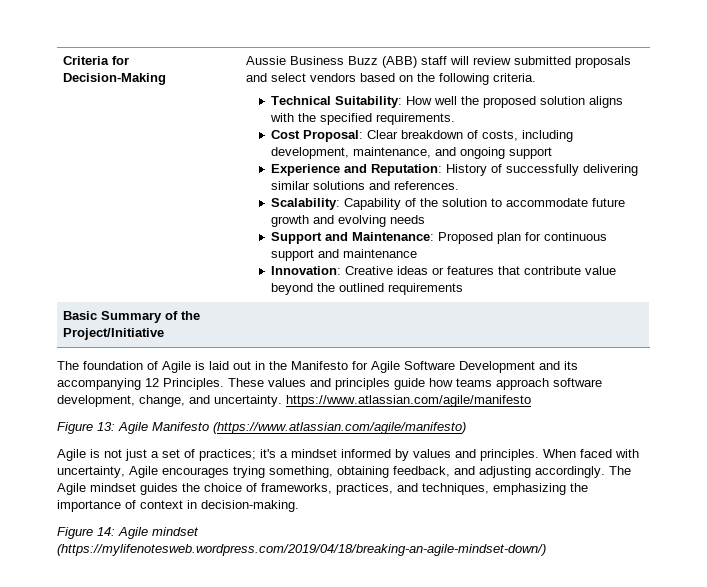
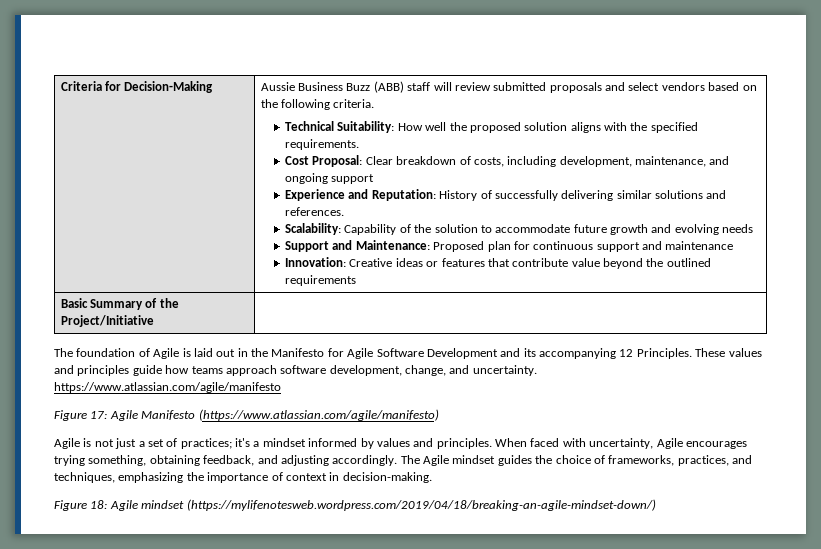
- Figure 13: Agile Manifesto (https://www.atlassian.com/agile/manifesto)
+ Figure 17: Agile Manifesto (https://www.atlassian.com/agile/manifesto)
- Figure 14: Agile mindset (https://mylifenotesweb.wordpress.com/2019/04/18/breaking-an-agile-mindset-down/)
+ Figure 18: Agile mindset (https://mylifenotesweb.wordpress.com/2019/04/18/breaking-an-agile-mindset-down/)

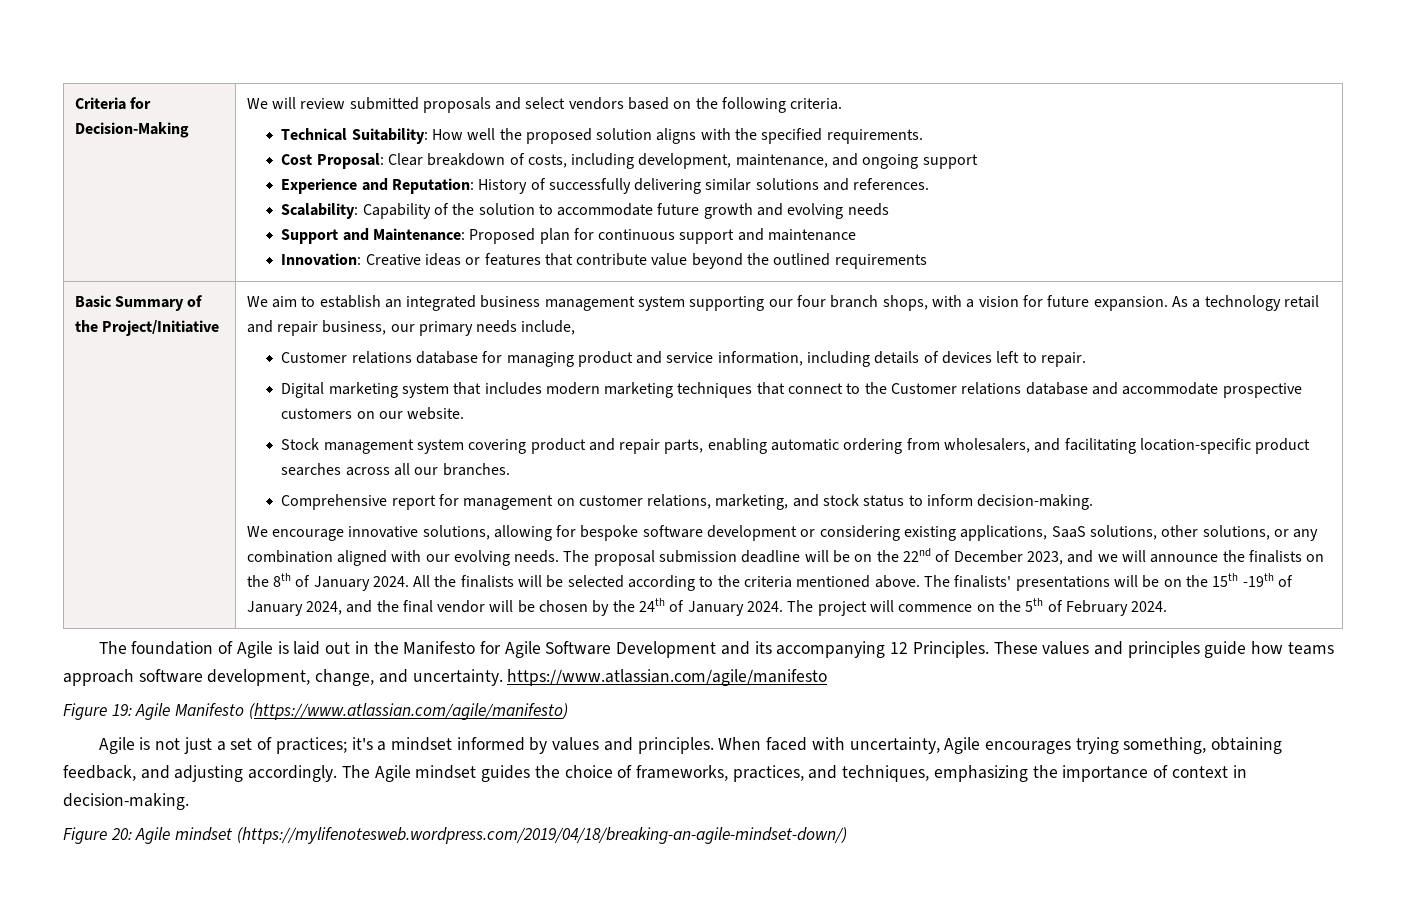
- Aussie Business Buzz (ABB) staff will review submitted proposals and select vendors based on the following criteria.
+ We will review submitted proposals and select vendors based on the following criteria.
+ We aim to establish an integrated business management system supporting our four branch shops, with a vision for future expansion. As a technology retail and repair business, our primary needs include,
+ Customer relations database for managing product and service information, including details of devices left to repair.
+ Digital marketing system that includes modern marketing techniques that connect to the Customer relations database and accommodate prospective customers on our website.
+ Stock management system covering product and repair parts, enabling automatic ordering from wholesalers, and facilitating location-specific product searches across all our branches.
+ Comprehensive report for management on customer relations, marketing, and stock status to inform decision-making.
+ We encourage innovative solutions, allowing for bespoke software development or considering existing applications, SaaS solutions, other solutions, or any combination aligned with our evolving needs. The proposal submission deadline will be on the 22nd of December 2023, and we will announce the finalists on the 8th of January 2024. All the finalists will be selected according to the criteria mentioned above. The finalists' presentations will be on the 15th -19th of January 2024, and the final vendor will be chosen by the 24th of January 2024. The project will commence on the 5th of February 2024.
- Figure 17: Agile Manifesto (https://www.atlassian.com/agile/manifesto)
+ Figure 19: Agile Manifesto (https://www.atlassian.com/agile/manifesto)
- Figure 18: Agile mindset (https://mylifenotesweb.wordpress.com/2019/04/18/breaking-an-agile-mindset-down/)
+ Figure 20: Agile mindset (https://mylifenotesweb.wordpress.com/2019/04/18/breaking-an-agile-mindset-down/)

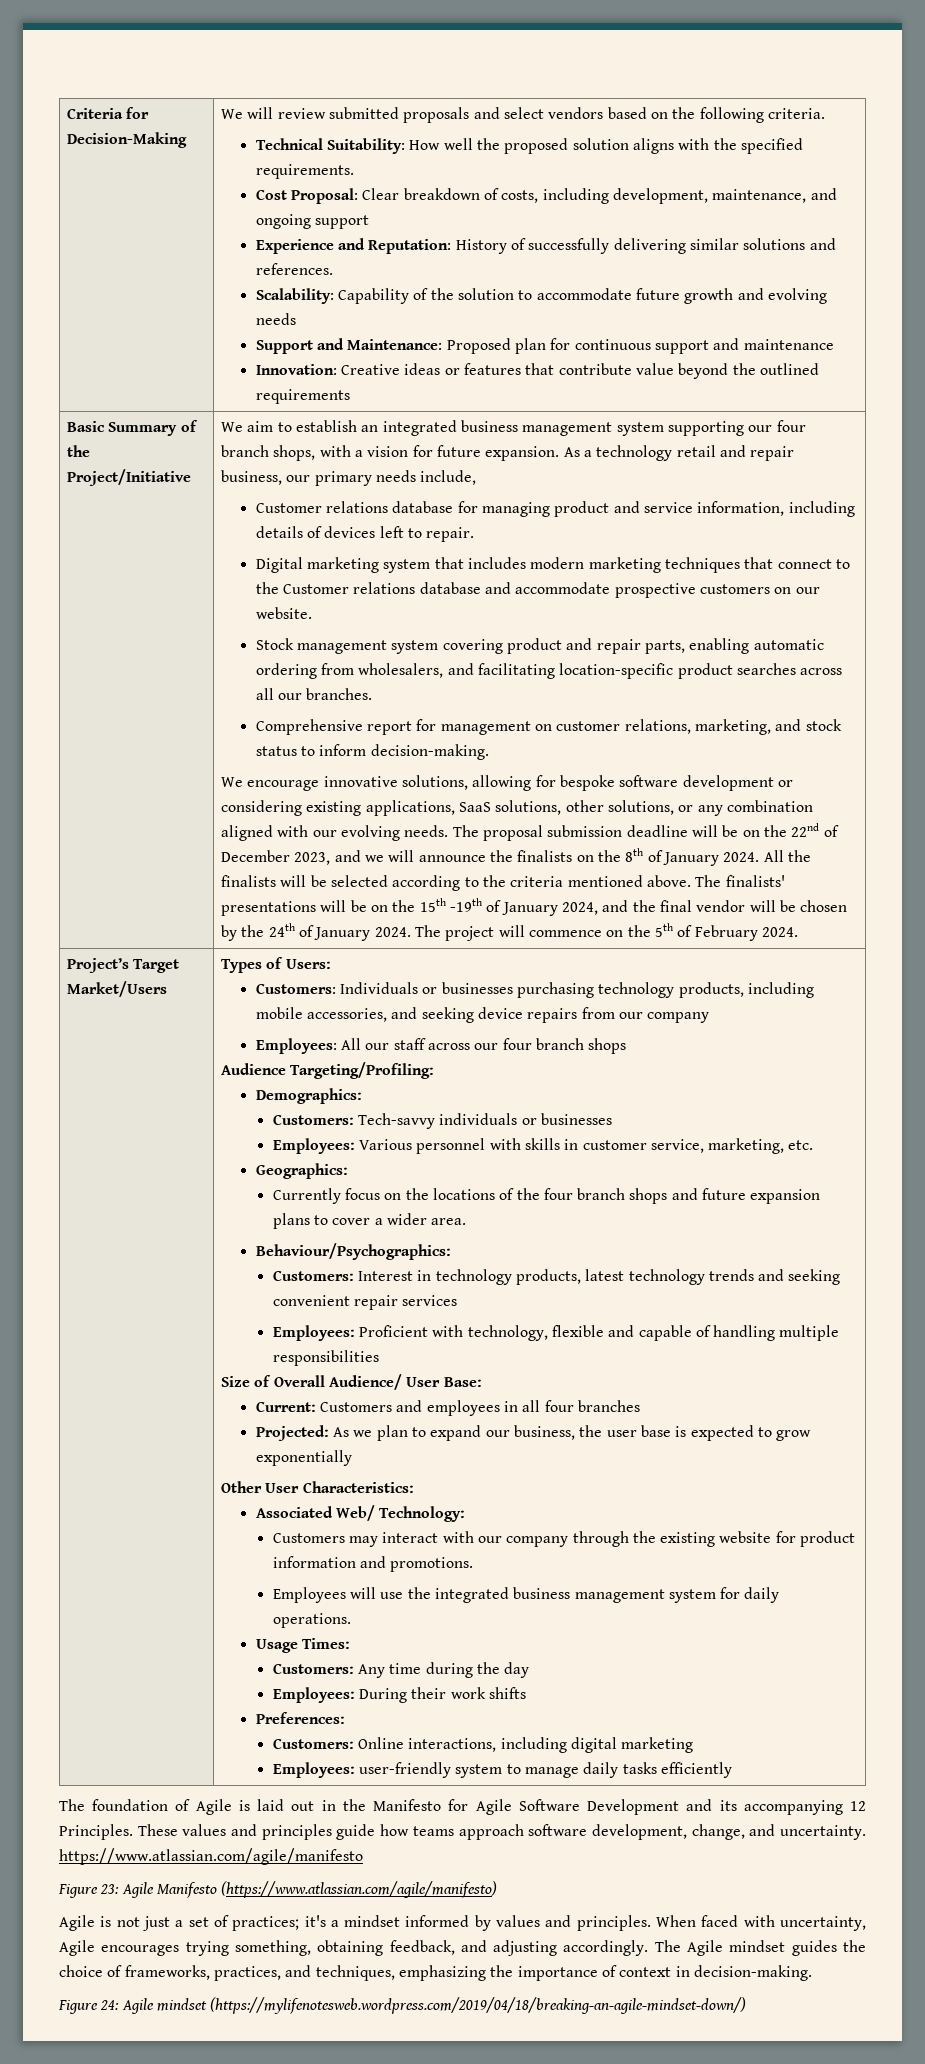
+ Project’s Target Market/Users | Types of Users:
+ Customers: Individuals or businesses purchasing technology products, including mobile accessories, and seeking device repairs from our company
+ Employees: All our staff across our four branch shops
+ Audience Targeting/Profiling:
+ Demographics:
+ Customers: Tech-savvy individuals or businesses
+ Employees: Various personnel with skills in customer service, marketing, etc.
+ Geographics:
+ Currently focus on the locations of the four branch shops and future expansion plans to cover a wider area.
+ Behaviour/Psychographics:
+ Customers: Interest in technology products, latest technology trends and seeking convenient repair services
+ Employees: Proficient with technology, flexible and capable of handling multiple responsibilities
+ Size of Overall Audience/ User Base:
+ Current: Customers and employees in all four branches
+ Projected: As we plan to expand our business, the user base is expected to grow exponentially
+ Other User Characteristics:
+ Associated Web/ Technology:
+ Customers may interact with our company through the existing website for product information and promotions.
+ Employees will use the integrated business management system for daily operations.
+ Usage Times:
+ Customers: Any time during the day
+ Employees: During their work shifts
+ Preferences:
+ Customers: Online interactions, including digital marketing
+ Employees: user-friendly system to manage daily tasks efficiently
- Figure 19: Agile Manifesto (https://www.atlassian.com/agile/manifesto)
+ Figure 23: Agile Manifesto (https://www.atlassian.com/agile/manifesto)
- Figure 20: Agile mindset (https://mylifenotesweb.wordpress.com/2019/04/18/breaking-an-agile-mindset-down/)
+ Figure 24: Agile mindset (https://mylifenotesweb.wordpress.com/2019/04/18/breaking-an-agile-mindset-down/)

